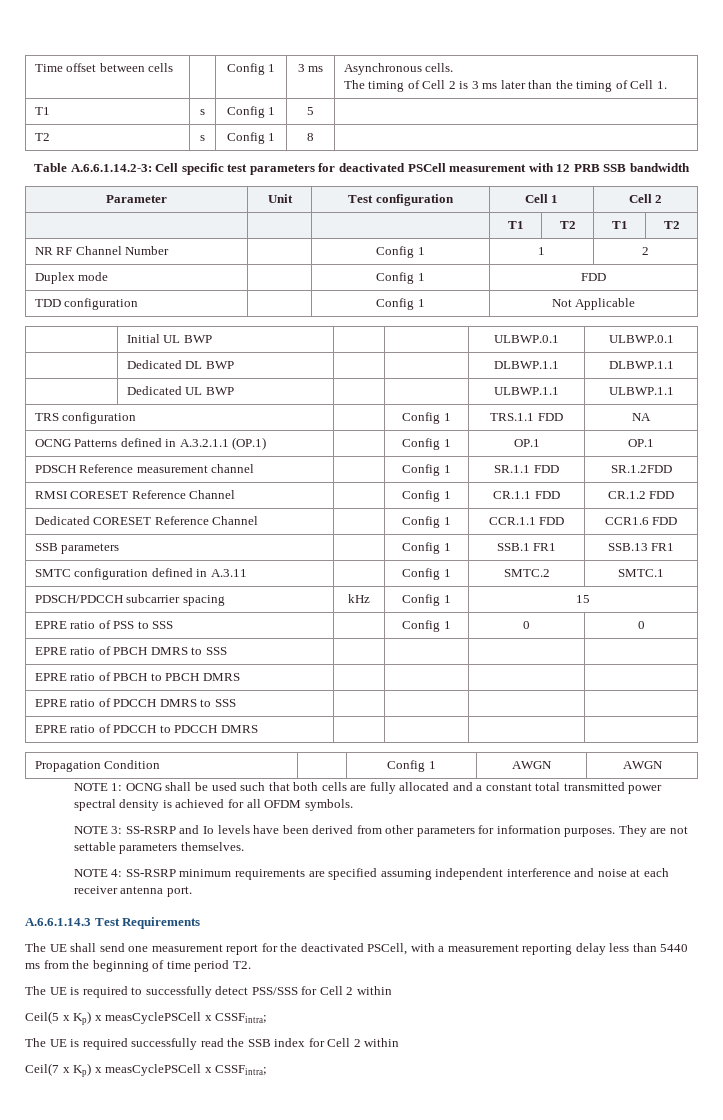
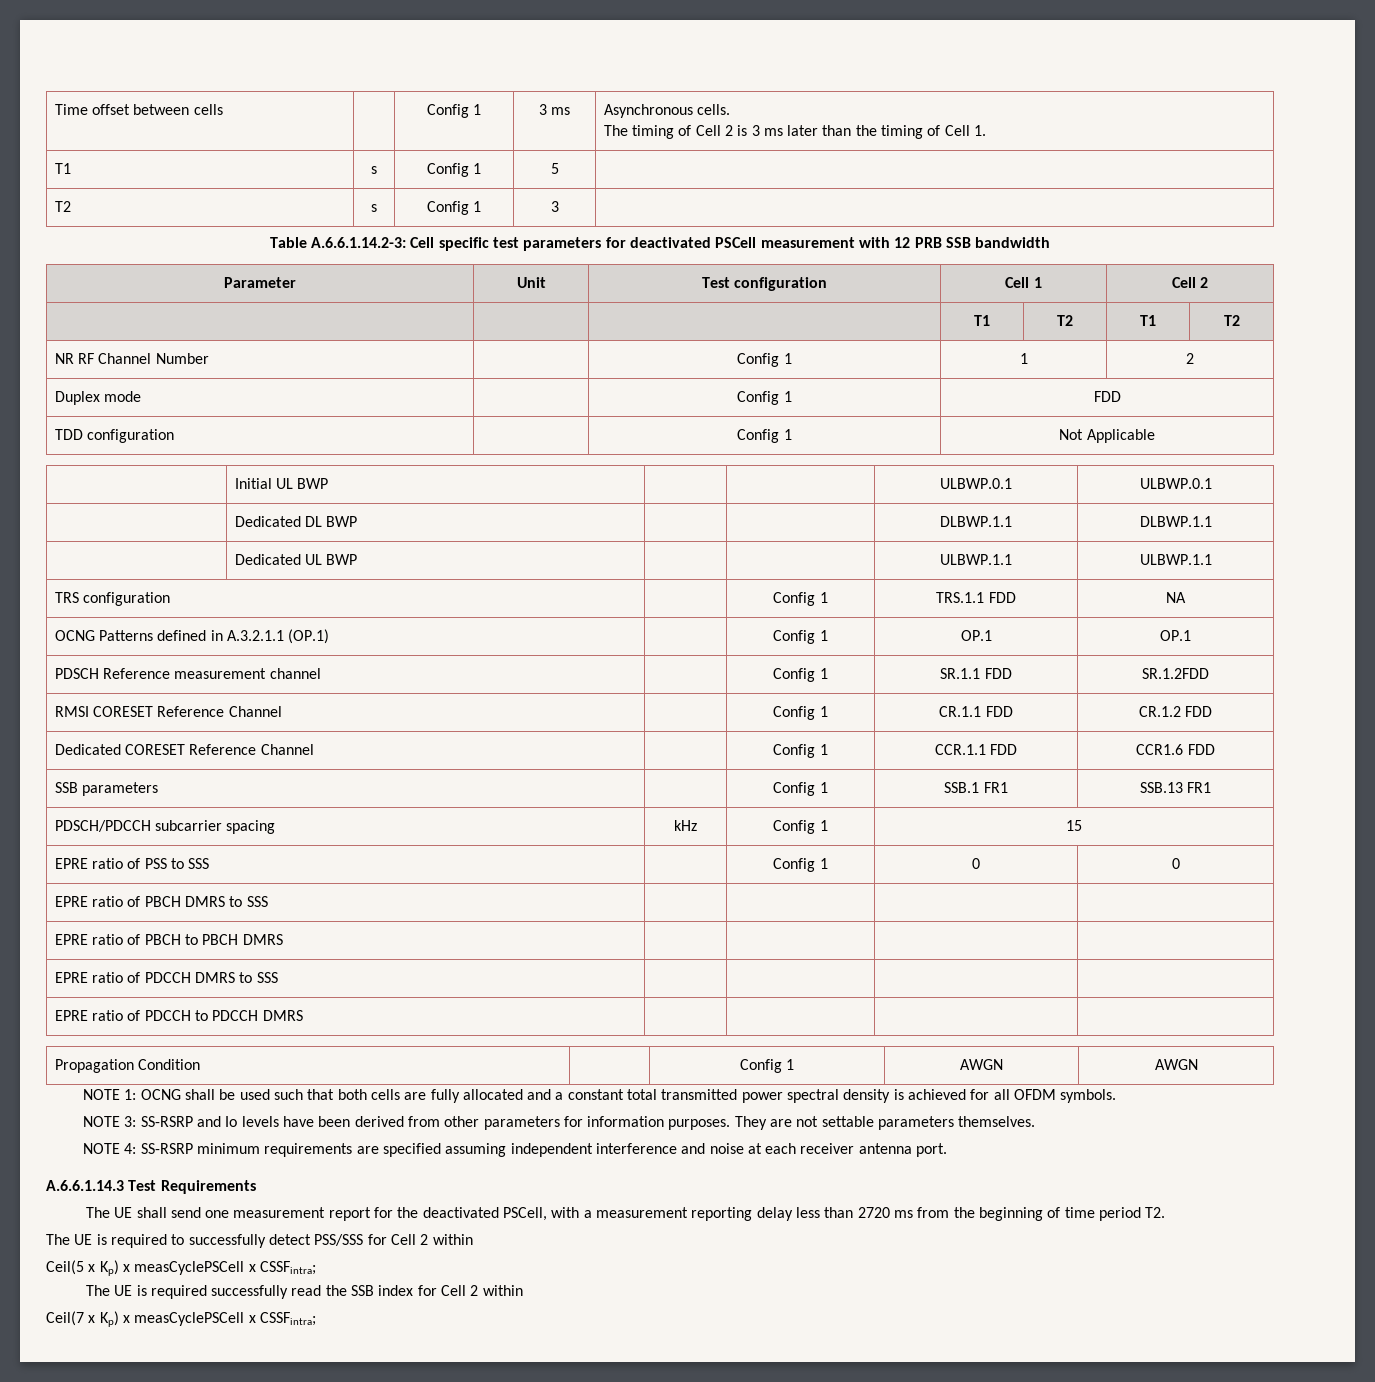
- T2 | s | Config 1 | 8 |
+ T2 | s | Config 1 | 3 |
- SMTC configuration defined in A.3.11 | | Config 1 | SMTC.2 | SMTC.1
- The UE shall send one measurement report for the deactivated PSCell, with a measurement reporting delay less than 5440 ms from the beginning of time period T2.
+ The UE shall send one measurement report for the deactivated PSCell, with a measurement reporting delay less than 2720 ms from the beginning of time period T2.

